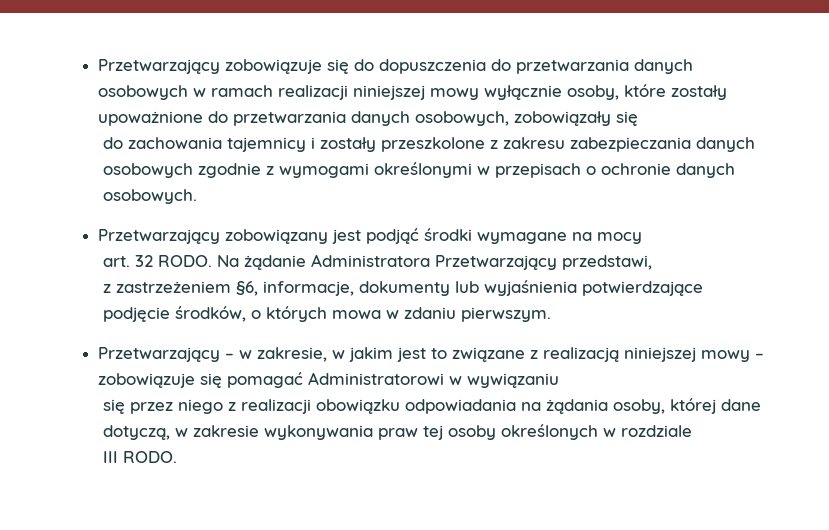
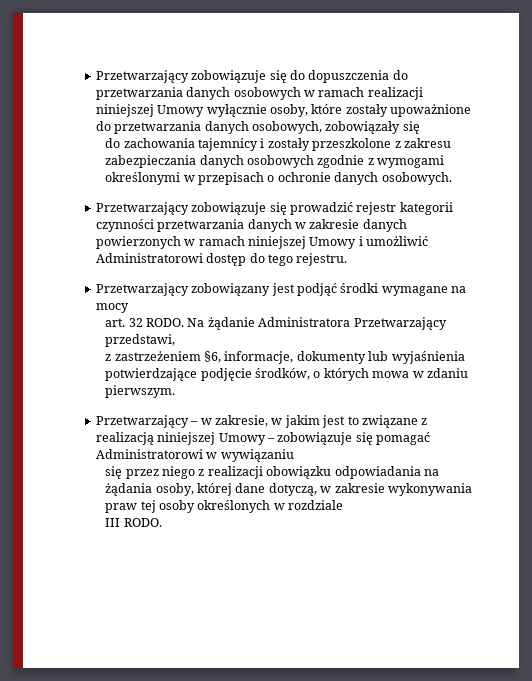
- Przetwarzający zobowiązuje się do dopuszczenia do przetwarzania danych osobowych w ramach realizacji niniejszej mowy wyłącznie osoby, które zostały upoważnione do przetwarzania danych osobowych, zobowiązały się
+ Przetwarzający zobowiązuje się do dopuszczenia do przetwarzania danych osobowych w ramach realizacji niniejszej Umowy wyłącznie osoby, które zostały upoważnione do przetwarzania danych osobowych, zobowiązały się
+ Przetwarzający zobowiązuje się prowadzić rejestr kategorii czynności przetwarzania danych w zakresie danych powierzonych w ramach niniejszej Umowy i umożliwić Administratorowi dostęp do tego rejestru.
- Przetwarzający – w zakresie, w jakim jest to związane z realizacją niniejszej mowy – zobowiązuje się pomagać Administratorowi w wywiązaniu
+ Przetwarzający – w zakresie, w jakim jest to związane z realizacją niniejszej Umowy – zobowiązuje się pomagać Administratorowi w wywiązaniu

